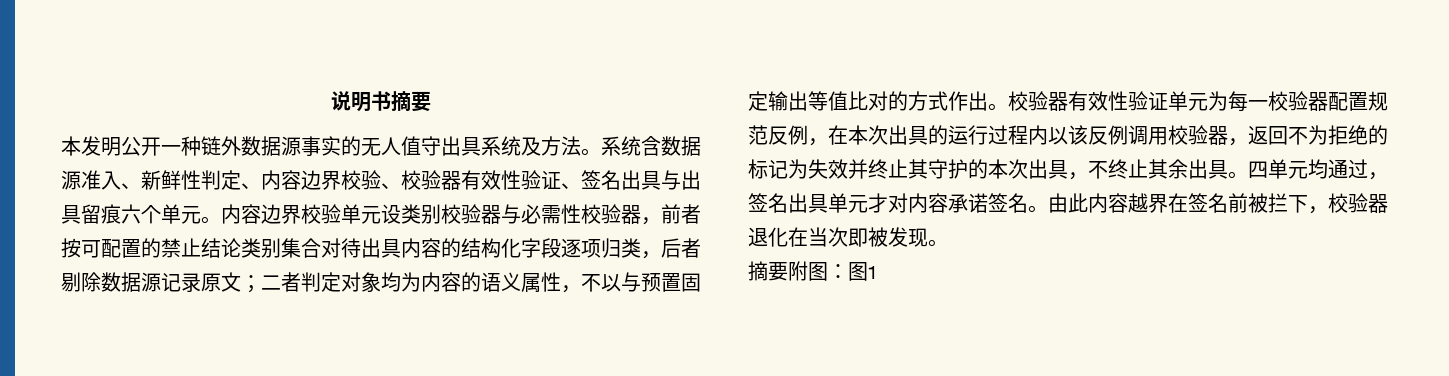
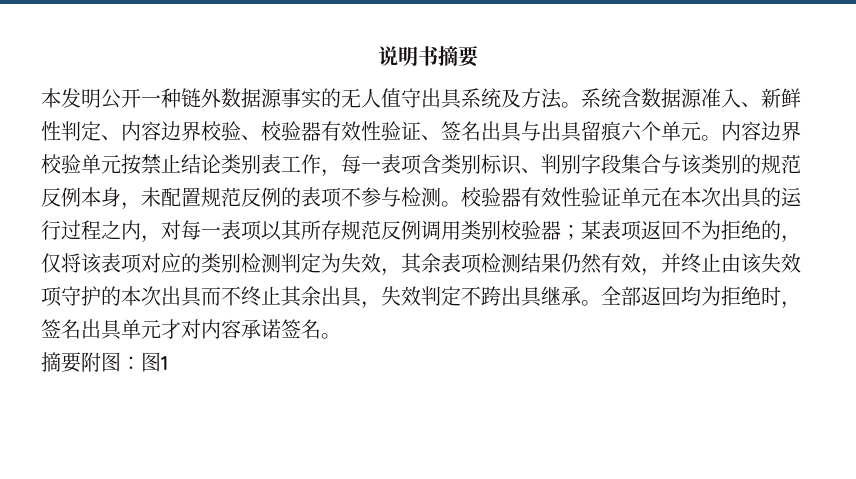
- 内容边界校验单元设类别校验器与必需性校验器，前者按可配置的禁止结论类别集合对待出具内容的结构化字段逐项归类，后者剔除数据源记录原文；二者判定对象均为内容的语义属性，不以与预置固定输出等值比对的方式作出。
+ 内容边界校验单元按禁止结论类别表工作，每一表项含类别标识、判别字段集合与该类别的规范反例本身，未配置规范反例的表项不参与检测。
- 校验器有效性验证单元为每一校验器配置规范反例，在本次出具的运行过程内以该反例调用校验器，返回不为拒绝的标记为失效并终止其守护的本次出具，不终止其余出具。四单元均通过，签名出具单元才对内容承诺签名。由此内容越界在签名前被拦下，校验器退化在当次即被发现。
+ 校验器有效性验证单元在本次出具的运行过程之内，对每一表项以其所存规范反例调用类别校验器；某表项返回不为拒绝的，仅将该表项对应的类别检测判定为失效，其余表项检测结果仍然有效，并终止由该失效项守护的本次出具而不终止其余出具，失效判定不跨出具继承。全部返回均为拒绝时，签名出具单元才对内容承诺签名。

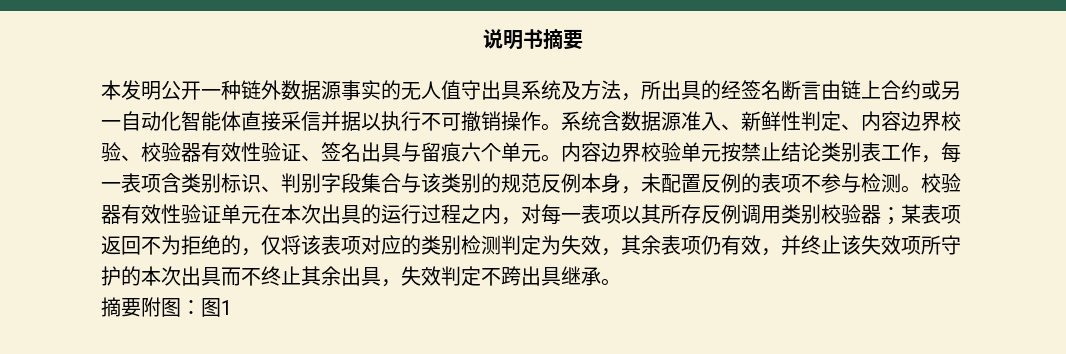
- 本发明公开一种链外数据源事实的无人值守出具系统及方法。
+ 本发明公开一种链外数据源事实的无人值守出具系统及方法，所出具的经签名断言由链上合约或另一自动化智能体直接采信并据以执行不可撤销操作。
- 系统含数据源准入、新鲜性判定、内容边界校验、校验器有效性验证、签名出具与出具留痕六个单元。
+ 系统含数据源准入、新鲜性判定、内容边界校验、校验器有效性验证、签名出具与留痕六个单元。
- 内容边界校验单元按禁止结论类别表工作，每一表项含类别标识、判别字段集合与该类别的规范反例本身，未配置规范反例的表项不参与检测。
+ 内容边界校验单元按禁止结论类别表工作，每一表项含类别标识、判别字段集合与该类别的规范反例本身，未配置反例的表项不参与检测。
- 校验器有效性验证单元在本次出具的运行过程之内，对每一表项以其所存规范反例调用类别校验器；某表项返回不为拒绝的，仅将该表项对应的类别检测判定为失效，其余表项检测结果仍然有效，并终止由该失效项守护的本次出具而不终止其余出具，失效判定不跨出具继承。全部返回均为拒绝时，签名出具单元才对内容承诺签名。
+ 校验器有效性验证单元在本次出具的运行过程之内，对每一表项以其所存反例调用类别校验器；某表项返回不为拒绝的，仅将该表项对应的类别检测判定为失效，其余表项仍有效，并终止该失效项所守护的本次出具而不终止其余出具，失效判定不跨出具继承。

